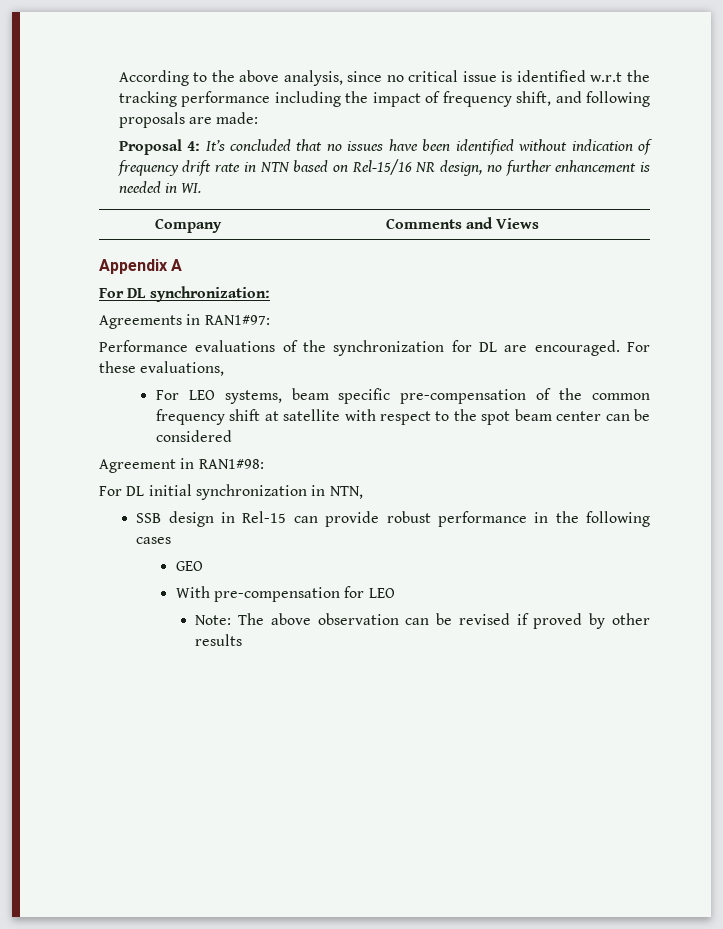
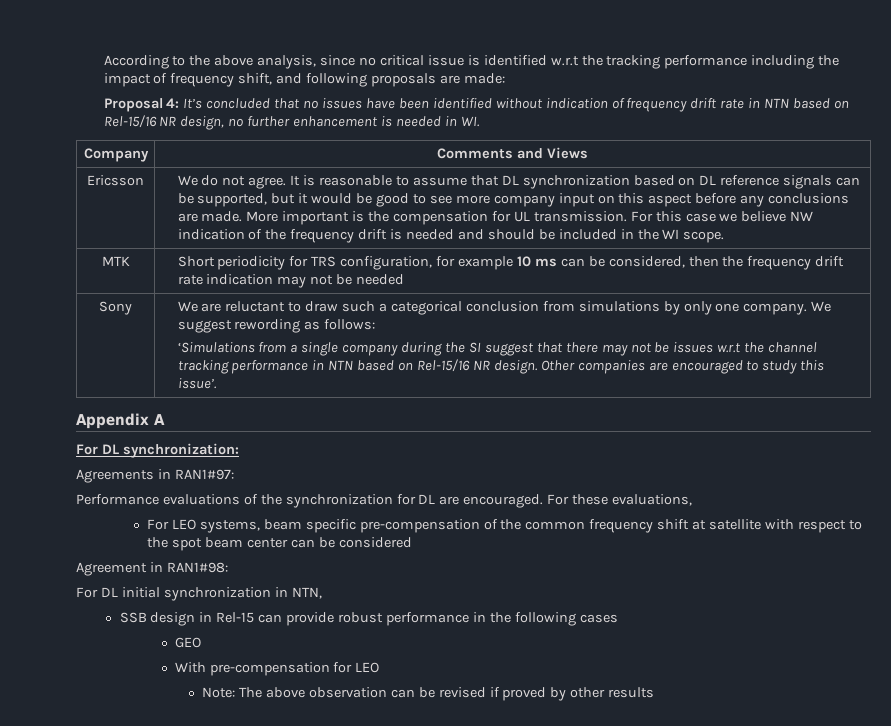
+ Ericsson | We do not agree. It is reasonable to assume that DL synchronization based on DL reference signals can be supported, but it would be good to see more company input on this aspect before any conclusions are made. More important is the compensation for UL transmission. For this case we believe NW indication of the frequency drift is needed and should be included in the WI scope.
+ MTK | Short periodicity for TRS configuration, for example 10 ms can be considered, then the frequency drift rate indication may not be needed
+ Sony | We are reluctant to draw such a categorical conclusion from simulations by only one company. We suggest rewording as follows:
+ ‘Simulations from a single company during the SI suggest that there may not be issues w.r.t the channel tracking performance in NTN based on Rel-15/16 NR design. Other companies are encouraged to study this issue’.

